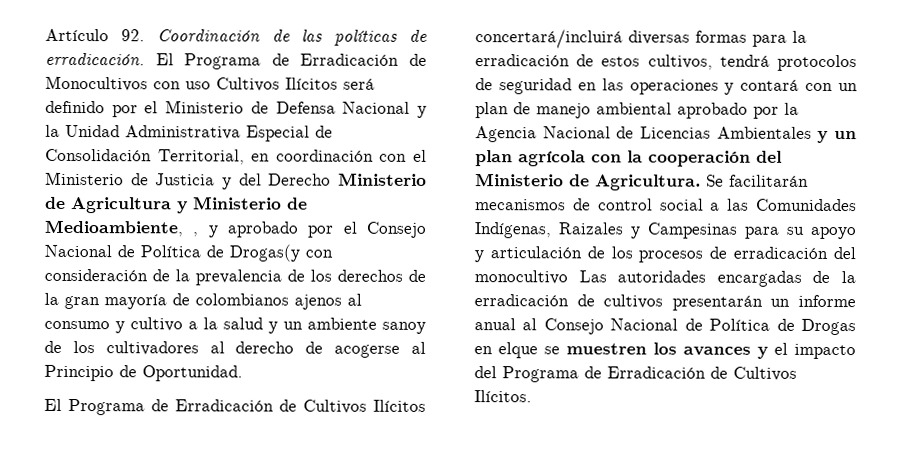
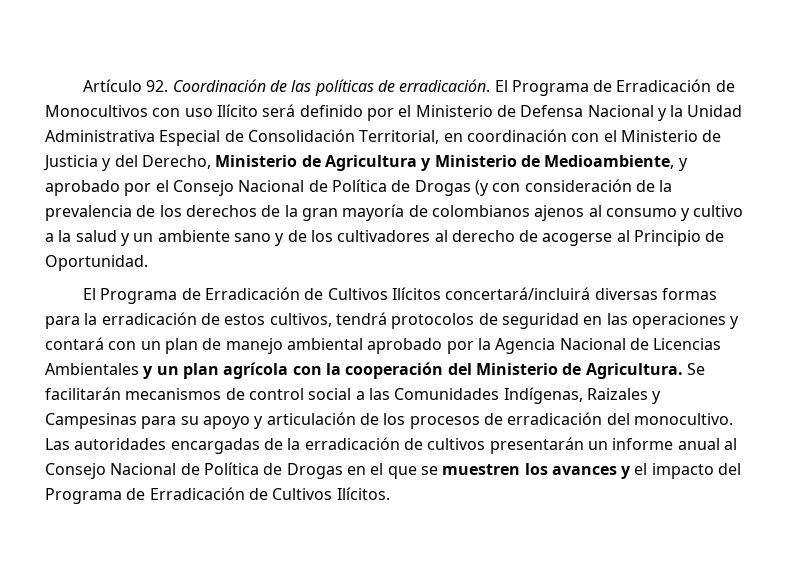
- El Programa de Erradicación de Monocultivos con uso Cultivos Ilícitos será definido por el Ministerio de Defensa Nacional y la Unidad Administrativa Especial de Consolidación Territorial, en coordinación con el Ministerio de Justicia y del Derecho Ministerio de Agricultura y Ministerio de Medioambiente, , y aprobado por el Consejo Nacional de Política de Drogas(y con consideración de la prevalencia de los derechos de la gran mayoría de colombianos ajenos al consumo y cultivo a la salud y un ambiente sanoy de los cultivadores al derecho de acogerse al Principio de Oportunidad.
+ El Programa de Erradicación de Monocultivos con uso Ilícito será definido por el Ministerio de Defensa Nacional y la Unidad Administrativa Especial de Consolidación Territorial, en coordinación con el Ministerio de Justicia y del Derecho, Ministerio de Agricultura y Ministerio de Medioambiente, y aprobado por el Consejo Nacional de Política de Drogas (y con consideración de la prevalencia de los derechos de la gran mayoría de colombianos ajenos al consumo y cultivo a la salud y un ambiente sano y de los cultivadores al derecho de acogerse al Principio de Oportunidad.
- Se facilitarán mecanismos de control social a las Comunidades Indígenas, Raizales y Campesinas para su apoyo y articulación de los procesos de erradicación del monocultivo Las autoridades encargadas de la erradicación de cultivos presentarán un informe anual al Consejo Nacional de Política de Drogas en elque se muestren los avances y el impacto del Programa de Erradicación de Cultivos Ilícitos.
+ Se facilitarán mecanismos de control social a las Comunidades Indígenas, Raizales y Campesinas para su apoyo y articulación de los procesos de erradicación del monocultivo. Las autoridades encargadas de la erradicación de cultivos presentarán un informe anual al Consejo Nacional de Política de Drogas en el que se muestren los avances y el impacto del Programa de Erradicación de Cultivos Ilícitos.

